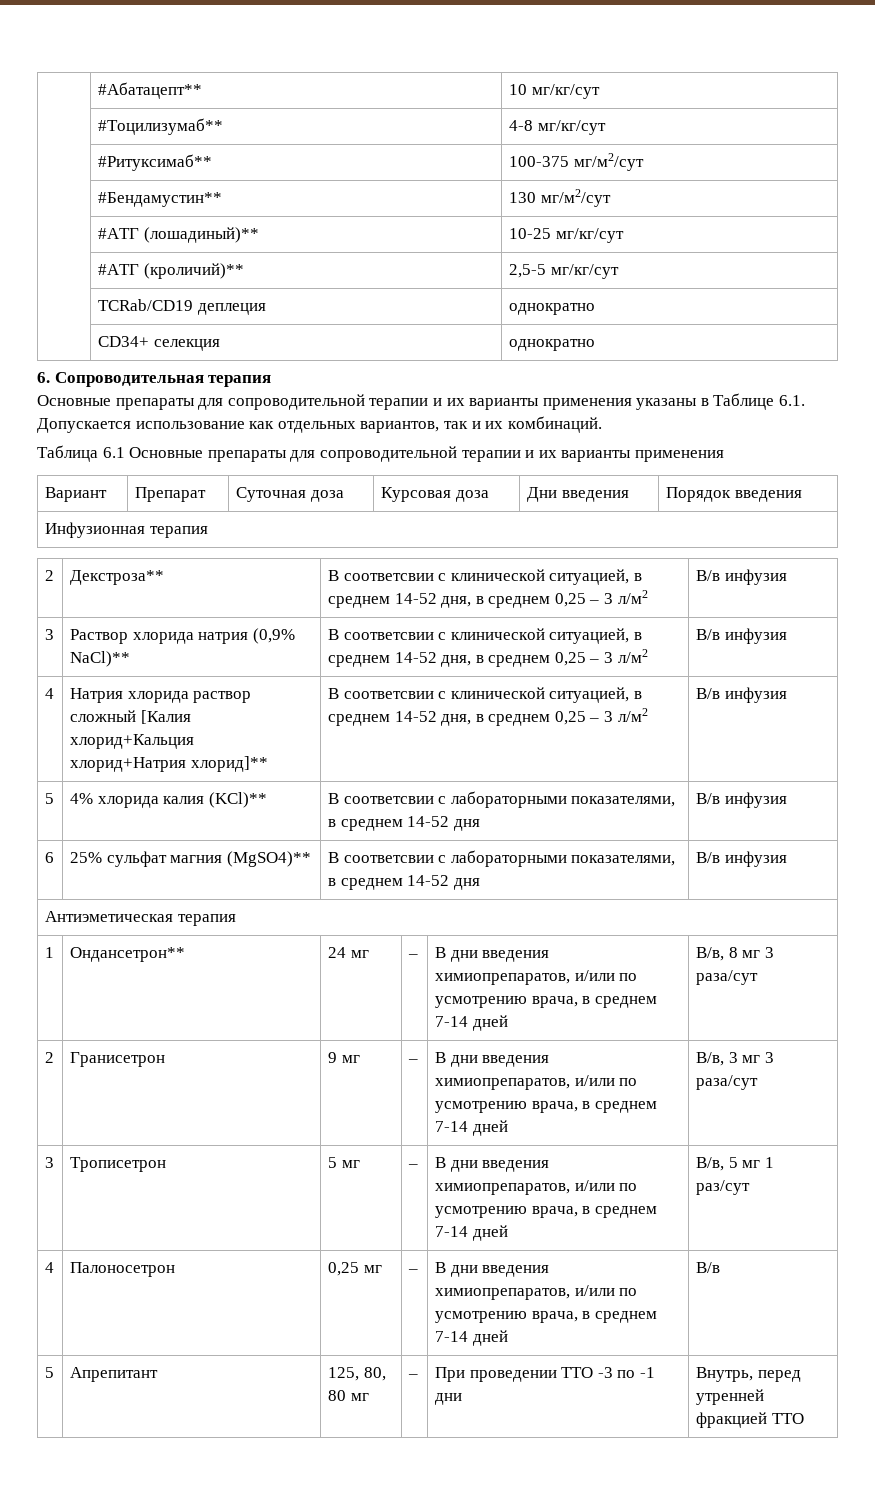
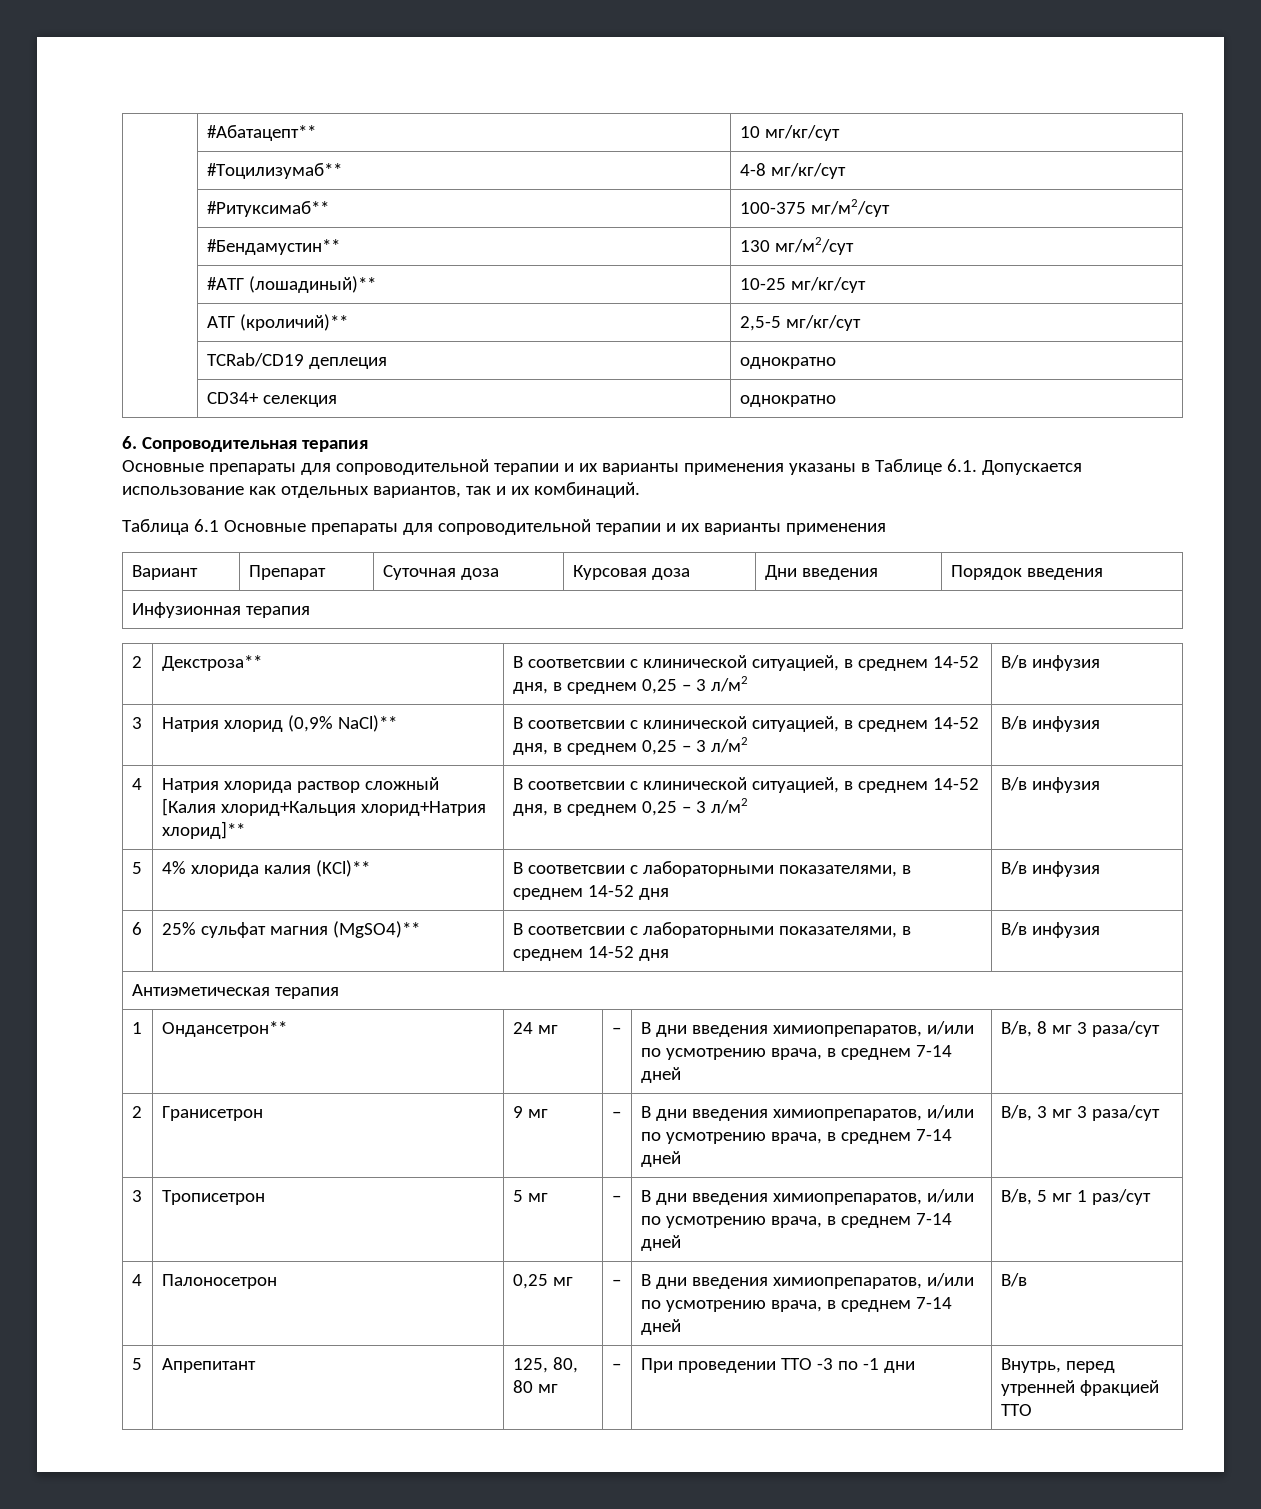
- | #АТГ (кроличий)** | 2,5-5 мг/кг/сут
+ | АТГ (кроличий)** | 2,5-5 мг/кг/сут
- 3 | Раствор хлорида натрия (0,9% NaCl)** | В соответсвии с клинической ситуацией, в среднем 14-52 дня, в среднем 0,25 – 3 л/м2 | В/в инфузия
+ 3 | Натрия хлорид (0,9% NaCl)** | В соответсвии с клинической ситуацией, в среднем 14-52 дня, в среднем 0,25 – 3 л/м2 | В/в инфузия

